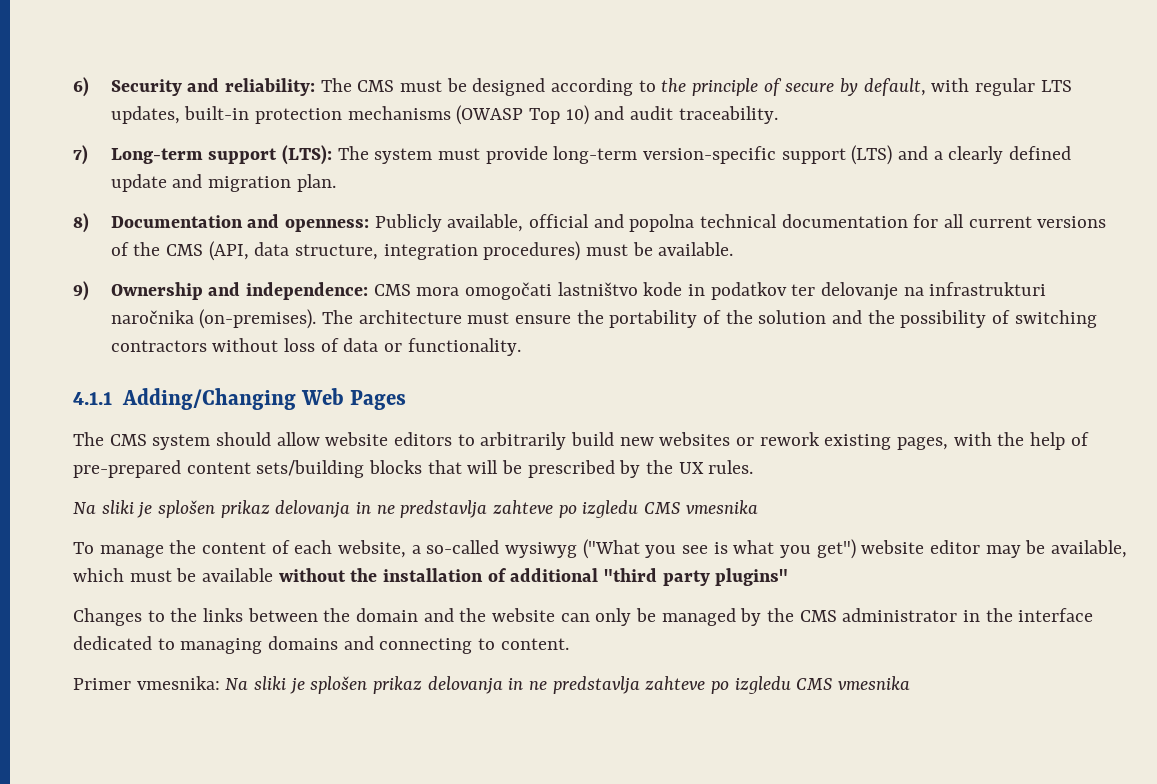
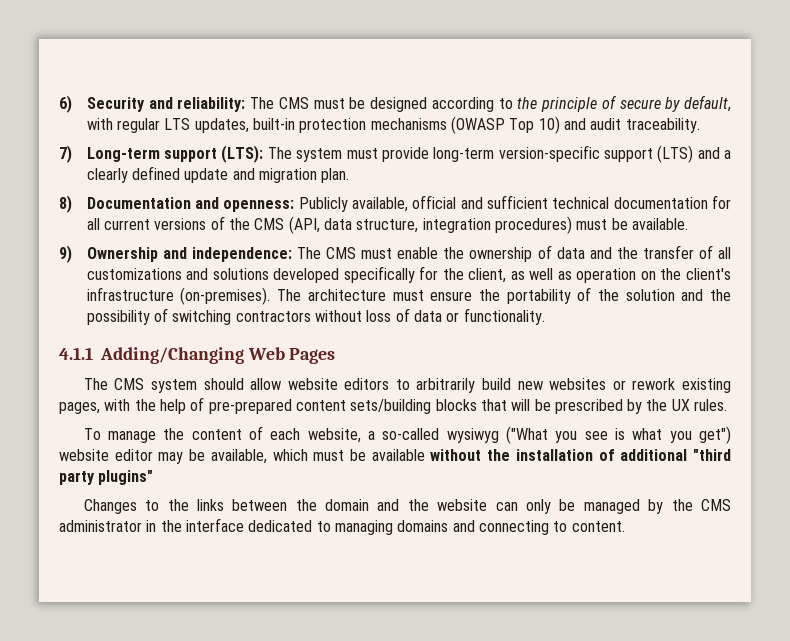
- 8) Documentation and openness: Publicly available, official and popolna technical documentation for all current versions of the CMS (API, data structure, integration procedures) must be available.
+ 8) Documentation and openness: Publicly available, official and sufficient technical documentation for all current versions of the CMS (API, data structure, integration procedures) must be available.
- 9) Ownership and independence: CMS mora omogočati lastništvo kode in podatkov ter delovanje na infrastrukturi naročnika (on-premises).
+ 9) Ownership and independence: The CMS must enable the ownership of data and the transfer of all customizations and solutions developed specifically for the client, as well as operation on the client's infrastructure (on-premises).
  The CMS system should allow website editors to arbitrarily build new websites or rework existing pages, with the help of pre-prepared content sets/building blocks that will be prescribed by the UX rules.
- Na sliki je splošen prikaz delovanja in ne predstavlja zahteve po izgledu CMS vmesnika
- Primer vmesnika: Na sliki je splošen prikaz delovanja in ne predstavlja zahteve po izgledu CMS vmesnika

